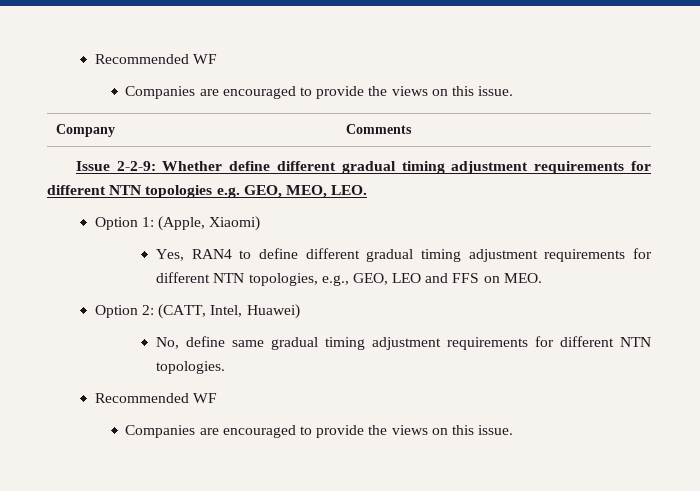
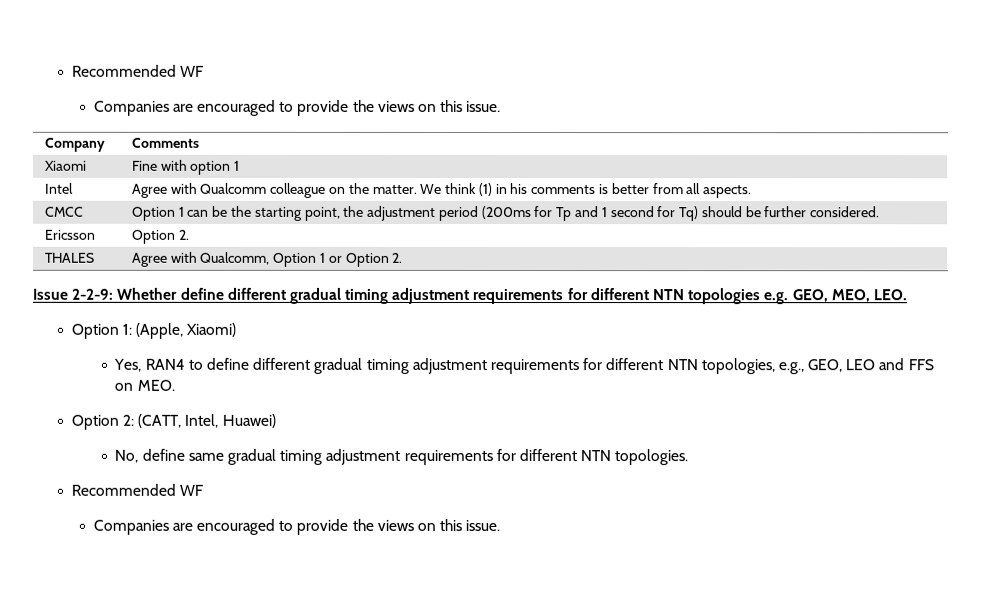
+ Xiaomi | Fine with option 1
+ Intel | Agree with Qualcomm colleague on the matter. We think (1) in his comments is better from all aspects.
+ CMCC | Option 1 can be the starting point, the adjustment period (200ms for Tp and 1 second for Tq) should be further considered.
+ Ericsson | Option 2.
+ THALES | Agree with Qualcomm, Option 1 or Option 2.

